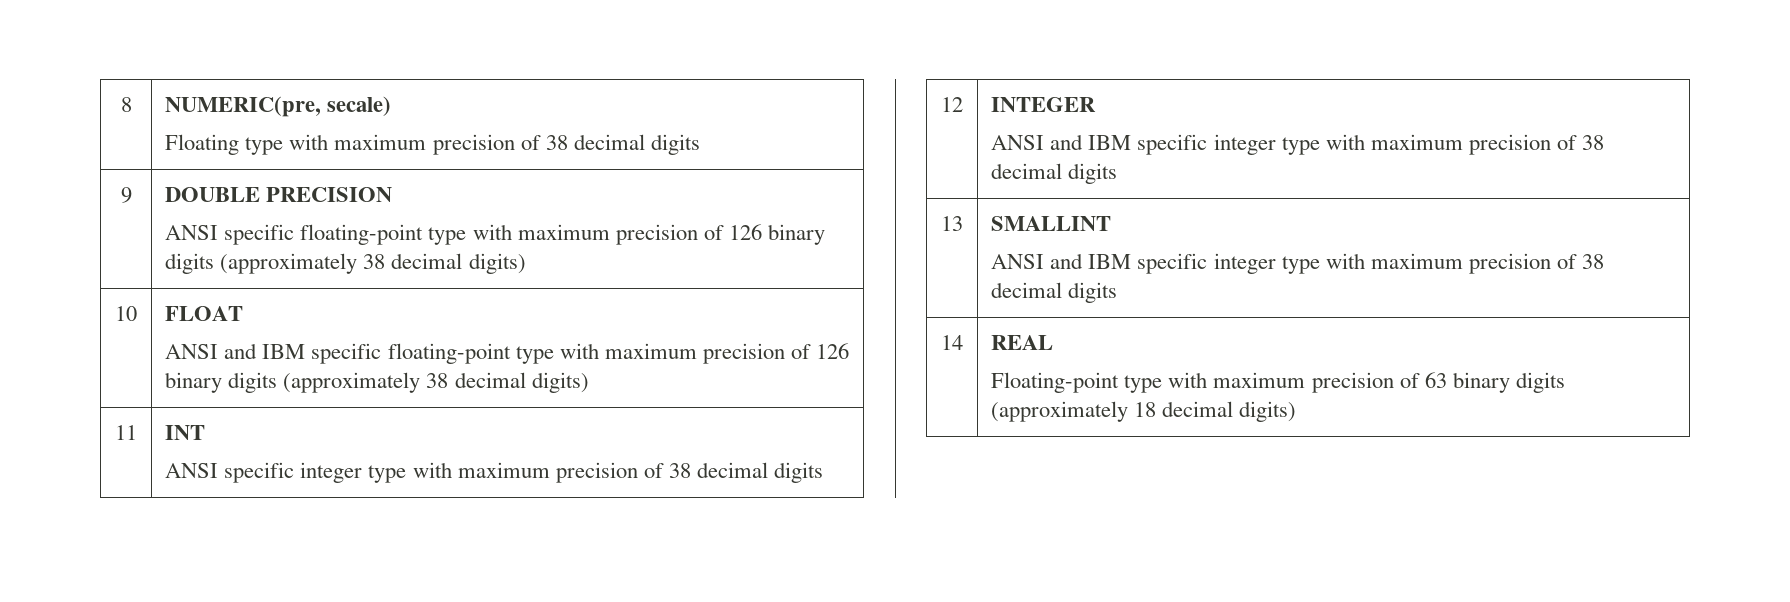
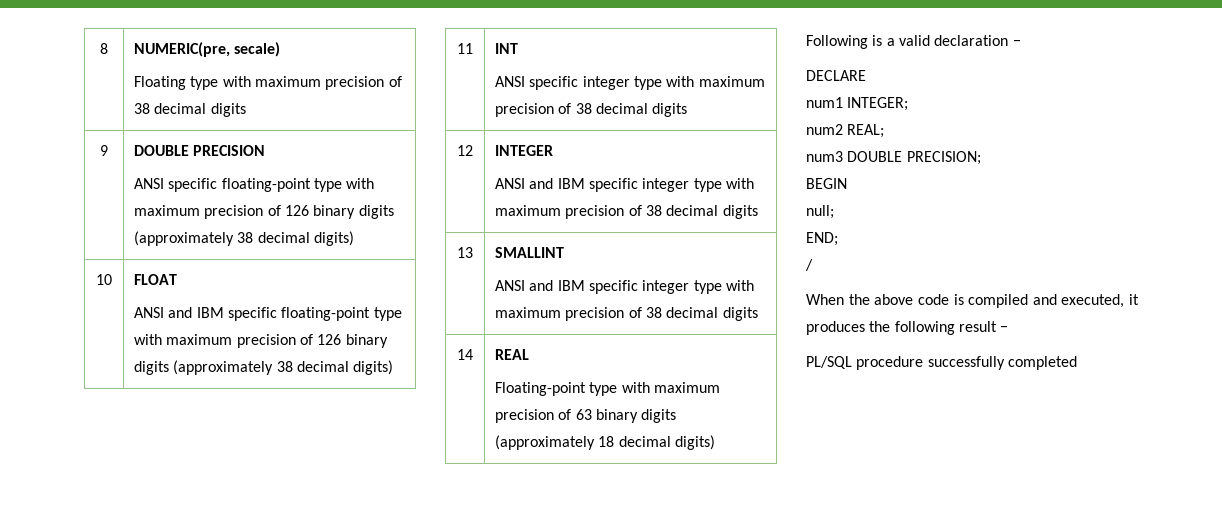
+ Following is a valid declaration −
+ DECLARE
+ num1 INTEGER;
+ num2 REAL;
+ num3 DOUBLE PRECISION;
+ BEGIN
+ null;
+ END;
+ /
+ When the above code is compiled and executed, it produces the following result −
+ PL/SQL procedure successfully completed

